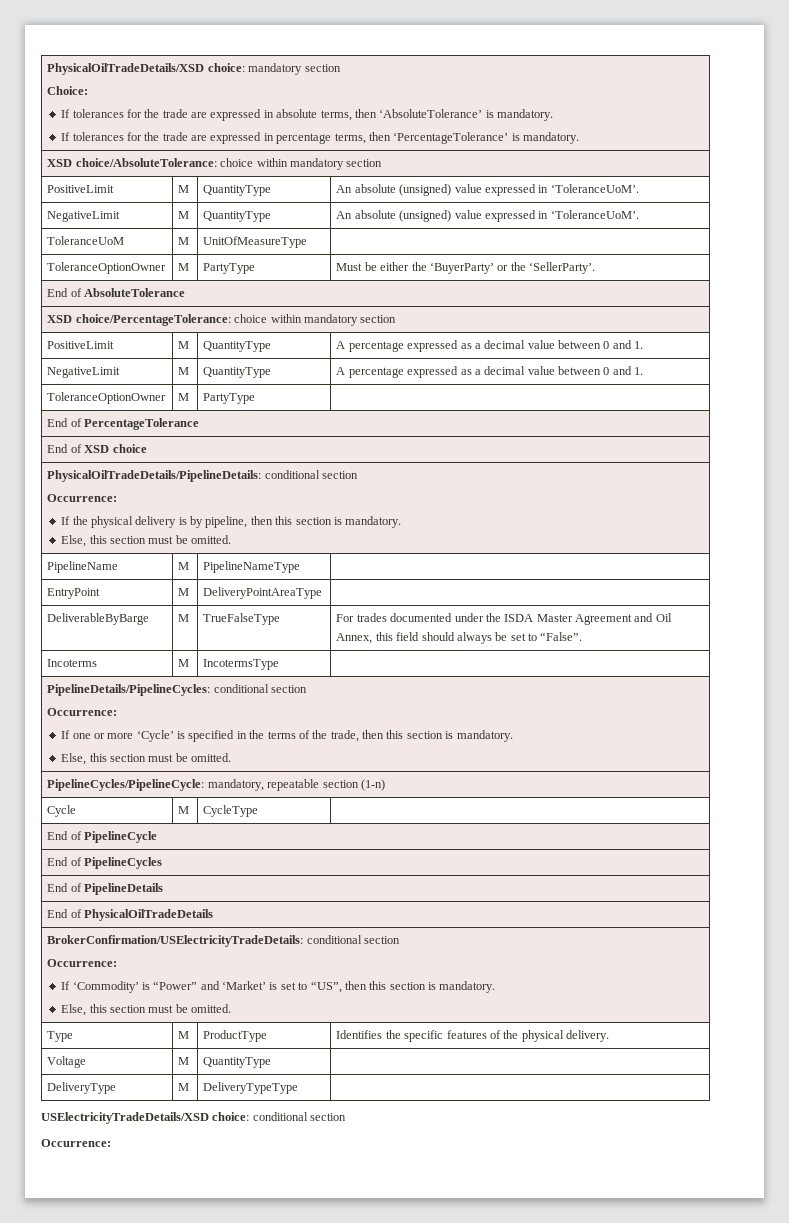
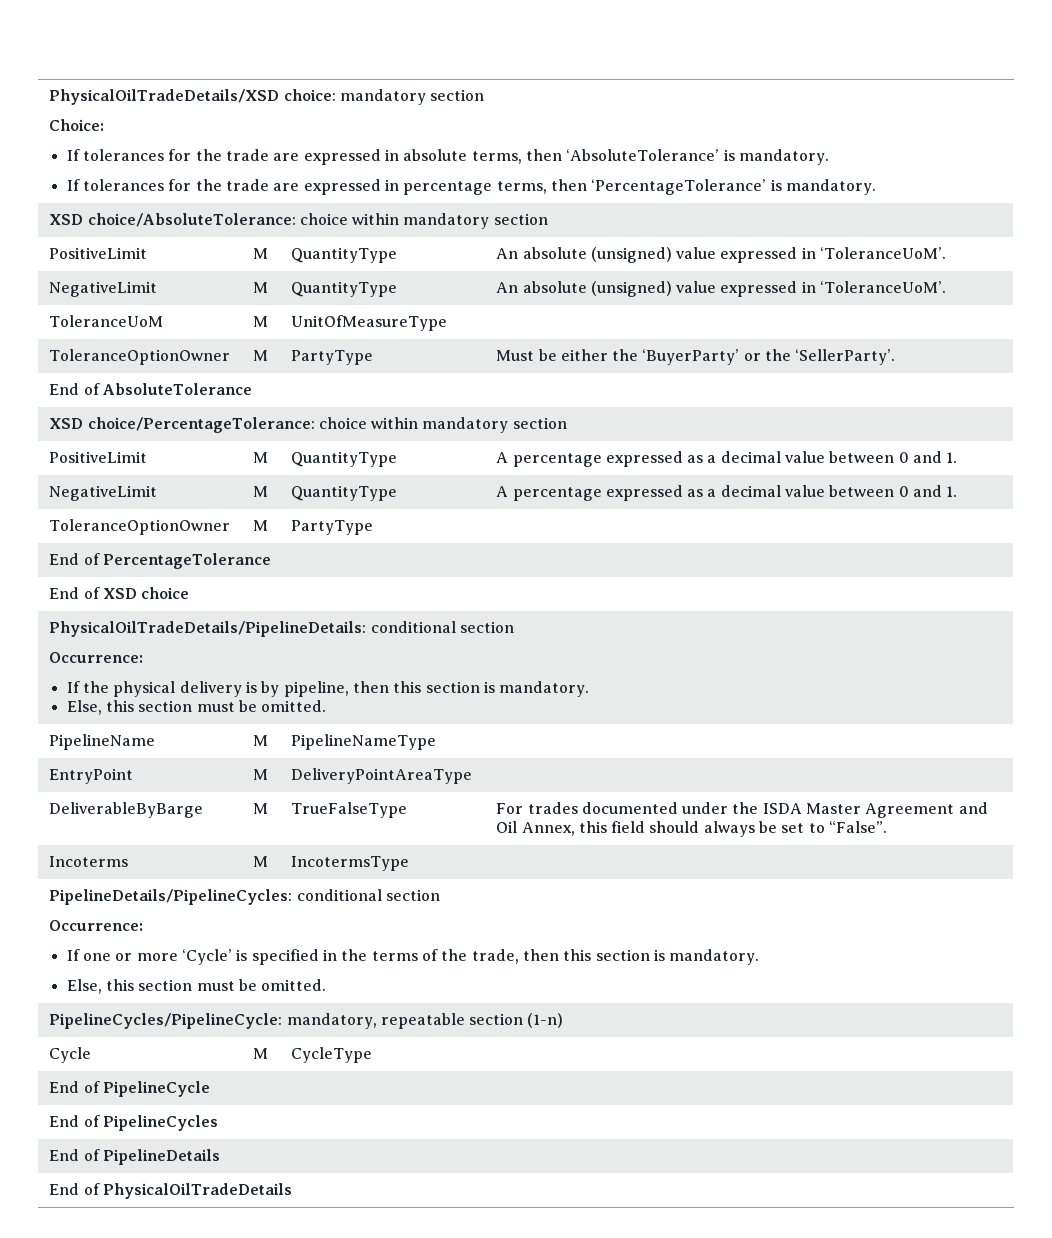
- BrokerConfirmation/USElectricityTradeDetails: conditional section
- Occurrence:
- If ‘Commodity’ is “Power” and ‘Market’ is set to “US”, then this section is mandatory.
- Else, this section must be omitted.
- Type | M | ProductType | Identifies the specific features of the physical delivery.
- Voltage | M | QuantityType |
- DeliveryType | M | DeliveryTypeType |
- USElectricityTradeDetails/XSD choice: conditional section
- Occurrence:

